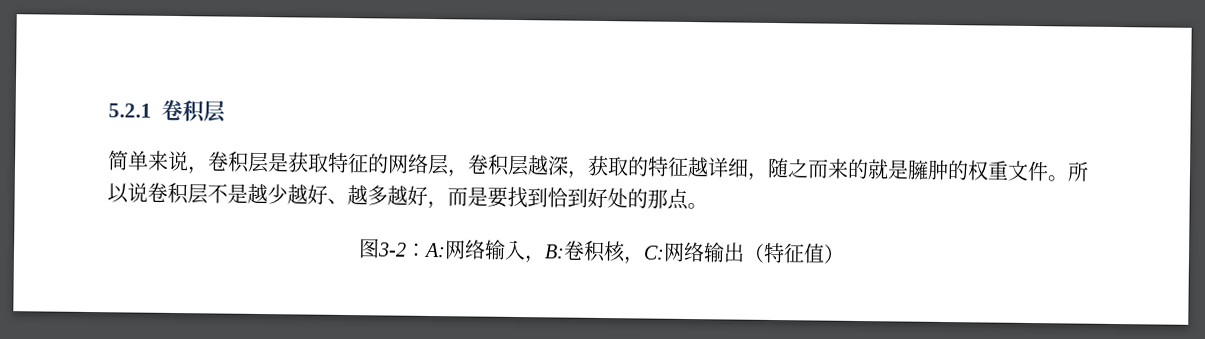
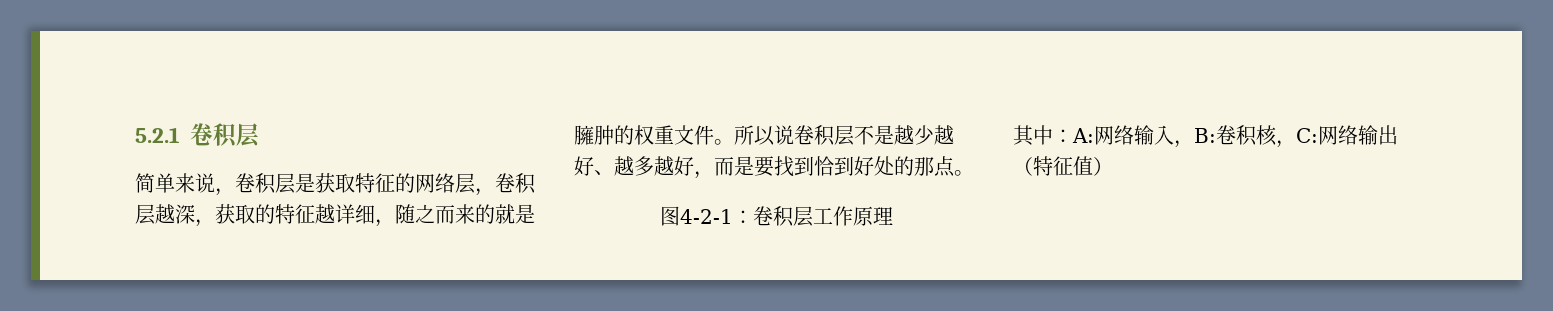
- 图3-2：A:网络输入，B:卷积核，C:网络输出（特征值）
+ 图4-2-1：卷积层工作原理
+ 其中：A:网络输入，B:卷积核，C:网络输出（特征值）

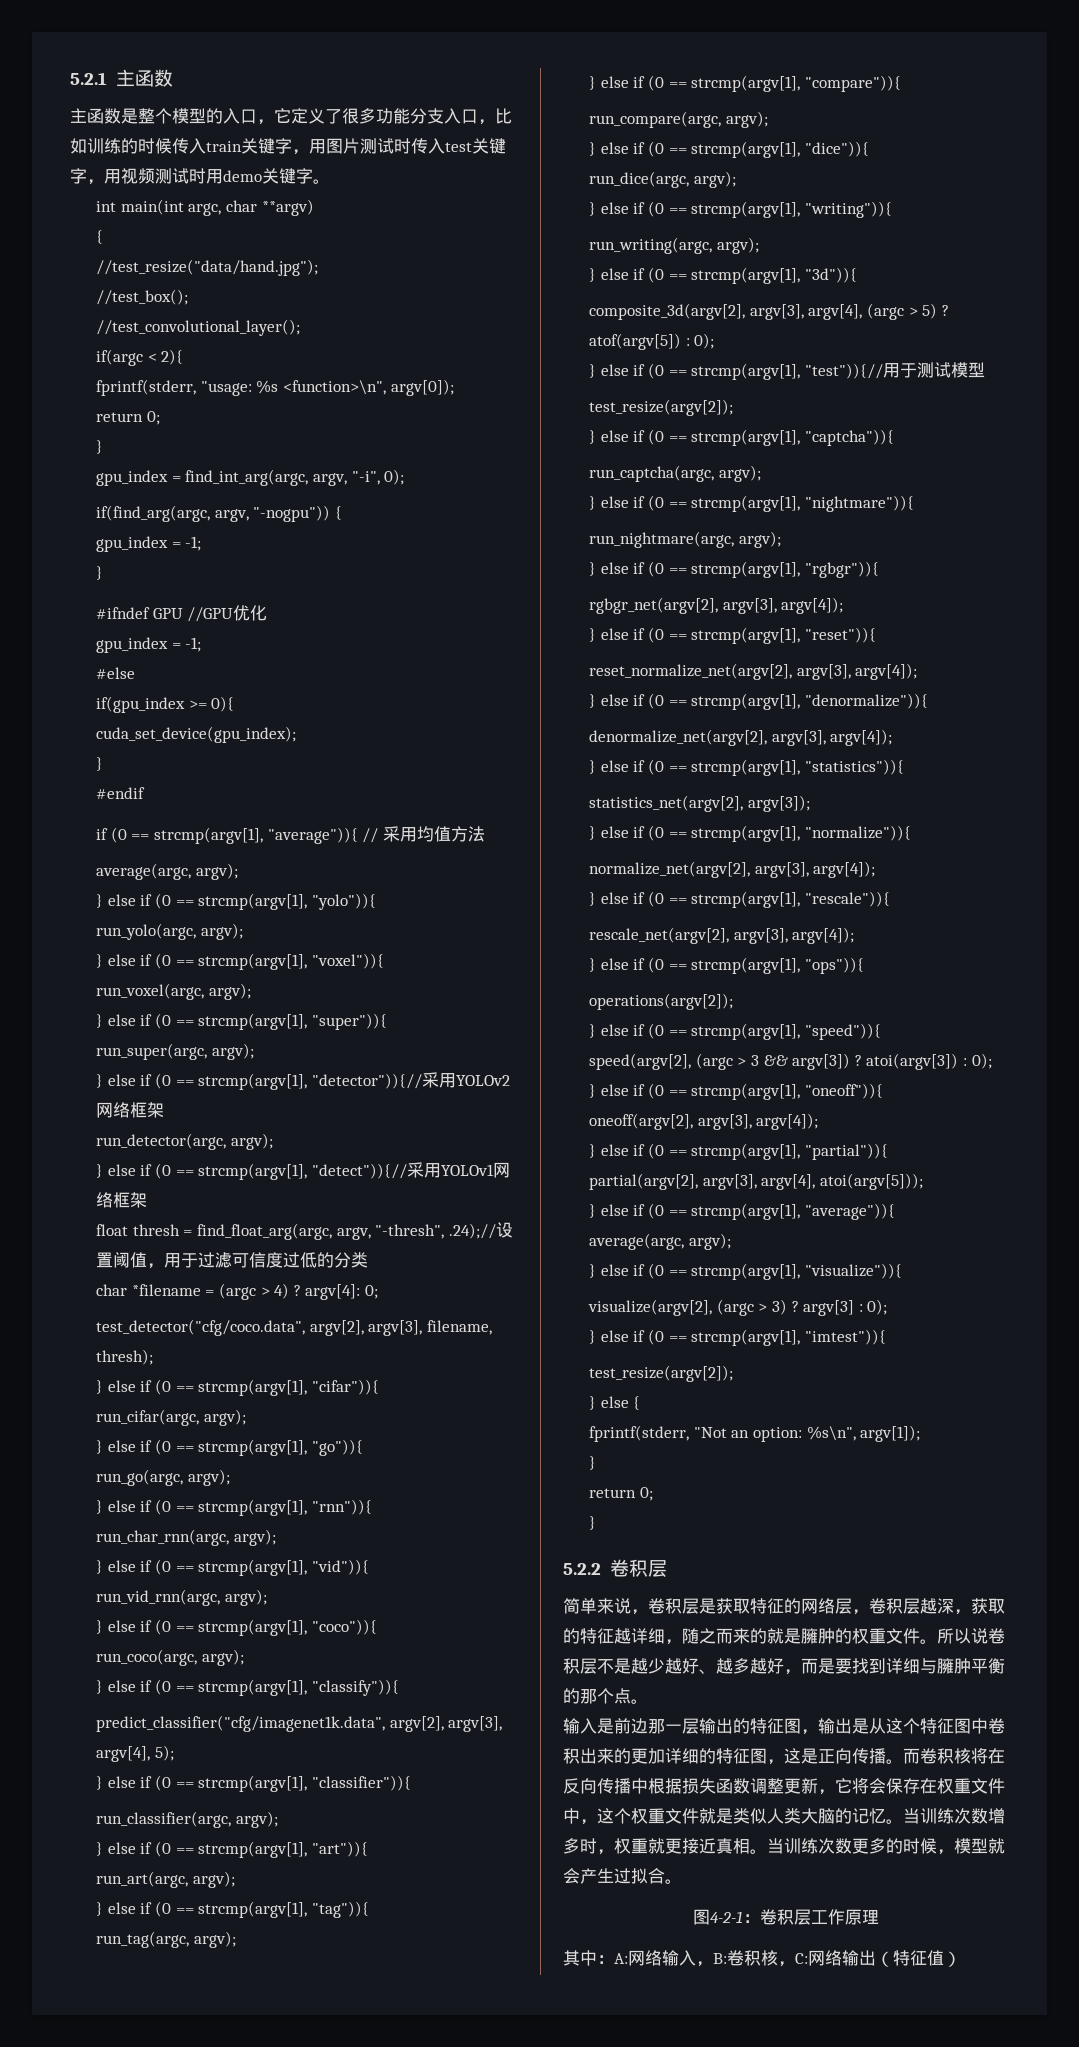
- 5.2.1卷积层
+ 5.2.1主函数
+ 主函数是整个模型的入口，它定义了很多功能分支入口，比如训练的时候传入train关键字，用图片测试时传入test关键字，用视频测试时用demo关键字。
+ int main(int argc, char **argv)
+ {
+ //test_resize("data/hand.jpg");
+ //test_box();
+ //test_convolutional_layer();
+ if(argc < 2){
+ fprintf(stderr, "usage: %s <function>\n", argv[0]);
+ return 0;
+ }
+ gpu_index = find_int_arg(argc, argv, "-i", 0);
+ if(find_arg(argc, argv, "-nogpu")) {
+ gpu_index = -1;
+ }
+ #ifndef GPU //GPU优化
+ gpu_index = -1;
+ #else
+ if(gpu_index >= 0){
+ cuda_set_device(gpu_index);
+ }
+ #endif
+ if (0 == strcmp(argv[1], "average")){ // 采用均值方法
+ average(argc, argv);
+ } else if (0 == strcmp(argv[1], "yolo")){
+ run_yolo(argc, argv);
+ } else if (0 == strcmp(argv[1], "voxel")){
+ run_voxel(argc, argv);
+ } else if (0 == strcmp(argv[1], "super")){
+ run_super(argc, argv);
+ } else if (0 == strcmp(argv[1], "detector")){//采用YOLOv2网络框架
+ run_detector(argc, argv);
+ } else if (0 == strcmp(argv[1], "detect")){//采用YOLOv1网络框架
+ float thresh = find_float_arg(argc, argv, "-thresh", .24);//设置阈值，用于过滤可信度过低的分类
+ char *filename = (argc > 4) ? argv[4]: 0;
+ test_detector("cfg/coco.data", argv[2], argv[3], filename, thresh);
+ } else if (0 == strcmp(argv[1], "cifar")){
+ run_cifar(argc, argv);
+ } else if (0 == strcmp(argv[1], "go")){
+ run_go(argc, argv);
+ } else if (0 == strcmp(argv[1], "rnn")){
+ run_char_rnn(argc, argv);
+ } else if (0 == strcmp(argv[1], "vid")){
+ run_vid_rnn(argc, argv);
+ } else if (0 == strcmp(argv[1], "coco")){
+ run_coco(argc, argv);
+ } else if (0 == strcmp(argv[1], "classify")){
+ predict_classifier("cfg/imagenet1k.data", argv[2], argv[3], argv[4], 5);
+ } else if (0 == strcmp(argv[1], "classifier")){
+ run_classifier(argc, argv);
+ } else if (0 == strcmp(argv[1], "art")){
+ run_art(argc, argv);
+ } else if (0 == strcmp(argv[1], "tag")){
+ run_tag(argc, argv);
+ } else if (0 == strcmp(argv[1], "compare")){
+ run_compare(argc, argv);
+ } else if (0 == strcmp(argv[1], "dice")){
+ run_dice(argc, argv);
+ } else if (0 == strcmp(argv[1], "writing")){
+ run_writing(argc, argv);
+ } else if (0 == strcmp(argv[1], "3d")){
+ composite_3d(argv[2], argv[3], argv[4], (argc > 5) ? atof(argv[5]) : 0);
+ } else if (0 == strcmp(argv[1], "test")){//用于测试模型
+ test_resize(argv[2]);
+ } else if (0 == strcmp(argv[1], "captcha")){
+ run_captcha(argc, argv);
+ } else if (0 == strcmp(argv[1], "nightmare")){
+ run_nightmare(argc, argv);
+ } else if (0 == strcmp(argv[1], "rgbgr")){
+ rgbgr_net(argv[2], argv[3], argv[4]);
+ } else if (0 == strcmp(argv[1], "reset")){
+ reset_normalize_net(argv[2], argv[3], argv[4]);
+ } else if (0 == strcmp(argv[1], "denormalize")){
+ denormalize_net(argv[2], argv[3], argv[4]);
+ } else if (0 == strcmp(argv[1], "statistics")){
+ statistics_net(argv[2], argv[3]);
+ } else if (0 == strcmp(argv[1], "normalize")){
+ normalize_net(argv[2], argv[3], argv[4]);
+ } else if (0 == strcmp(argv[1], "rescale")){
+ rescale_net(argv[2], argv[3], argv[4]);
+ } else if (0 == strcmp(argv[1], "ops")){
+ operations(argv[2]);
+ } else if (0 == strcmp(argv[1], "speed")){
+ speed(argv[2], (argc > 3 && argv[3]) ? atoi(argv[3]) : 0);
+ } else if (0 == strcmp(argv[1], "oneoff")){
+ oneoff(argv[2], argv[3], argv[4]);
+ } else if (0 == strcmp(argv[1], "partial")){
+ partial(argv[2], argv[3], argv[4], atoi(argv[5]));
+ } else if (0 == strcmp(argv[1], "average")){
+ average(argc, argv);
+ } else if (0 == strcmp(argv[1], "visualize")){
+ visualize(argv[2], (argc > 3) ? argv[3] : 0);
+ } else if (0 == strcmp(argv[1], "imtest")){
+ test_resize(argv[2]);
+ } else {
+ fprintf(stderr, "Not an option: %s\n", argv[1]);
+ }
+ return 0;
+ }
+ 5.2.2卷积层
- 所以说卷积层不是越少越好、越多越好，而是要找到恰到好处的那点。
+ 所以说卷积层不是越少越好、越多越好，而是要找到详细与臃肿平衡的那个点。
+ 输入是前边那一层输出的特征图，输出是从这个特征图中卷积出来的更加详细的特征图，这是正向传播。而卷积核将在反向传播中根据损失函数调整更新，它将会保存在权重文件中，这个权重文件就是类似人类大脑的记忆。当训练次数增多时，权重就更接近真相。当训练次数更多的时候，模型就会产生过拟合。

